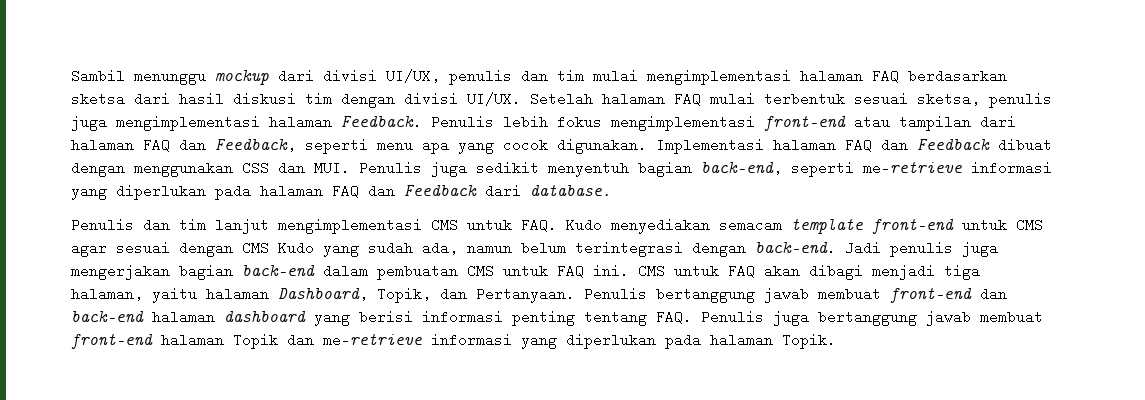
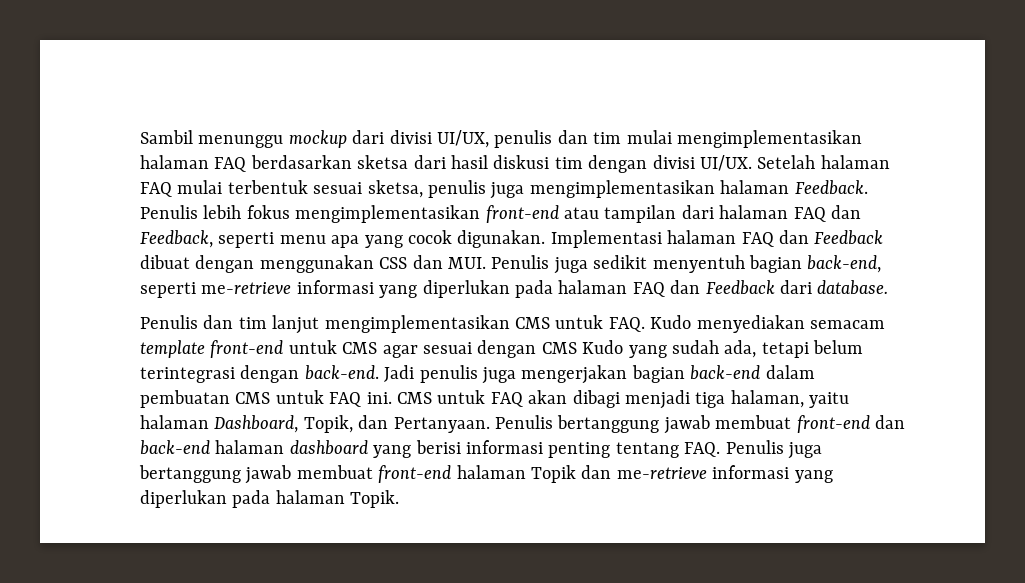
- Sambil menunggu mockup dari divisi UI/UX, penulis dan tim mulai mengimplementasi halaman FAQ berdasarkan sketsa dari hasil diskusi tim dengan divisi UI/UX.
+ Sambil menunggu mockup dari divisi UI/UX, penulis dan tim mulai mengimplementasikan halaman FAQ berdasarkan sketsa dari hasil diskusi tim dengan divisi UI/UX.
- Setelah halaman FAQ mulai terbentuk sesuai sketsa, penulis juga mengimplementasi halaman Feedback.
+ Setelah halaman FAQ mulai terbentuk sesuai sketsa, penulis juga mengimplementasikan halaman Feedback.
- Penulis lebih fokus mengimplementasi front-end atau tampilan dari halaman FAQ dan Feedback, seperti menu apa yang cocok digunakan.
+ Penulis lebih fokus mengimplementasikan front-end atau tampilan dari halaman FAQ dan Feedback, seperti menu apa yang cocok digunakan.
- Penulis dan tim lanjut mengimplementasi CMS untuk FAQ. Kudo menyediakan semacam template front-end untuk CMS agar sesuai dengan CMS Kudo yang sudah ada, namun belum terintegrasi dengan back-end.
+ Penulis dan tim lanjut mengimplementasikan CMS untuk FAQ. Kudo menyediakan semacam template front-end untuk CMS agar sesuai dengan CMS Kudo yang sudah ada, tetapi belum terintegrasi dengan back-end.

